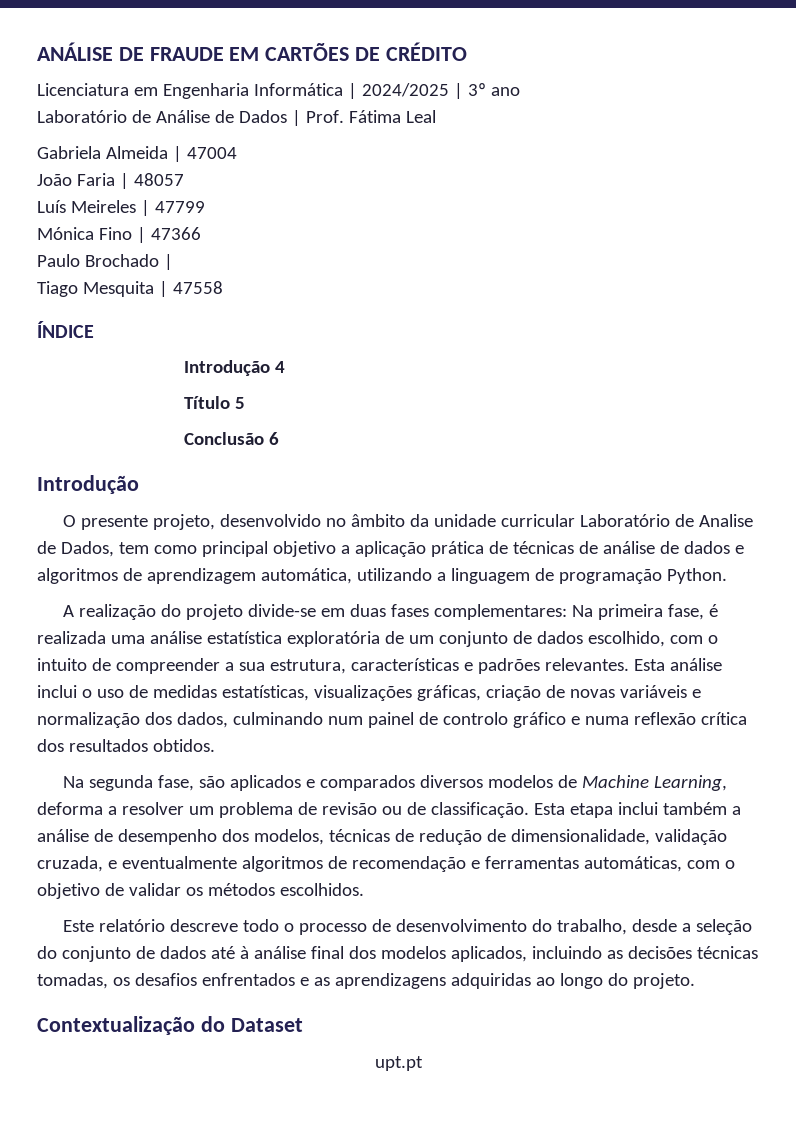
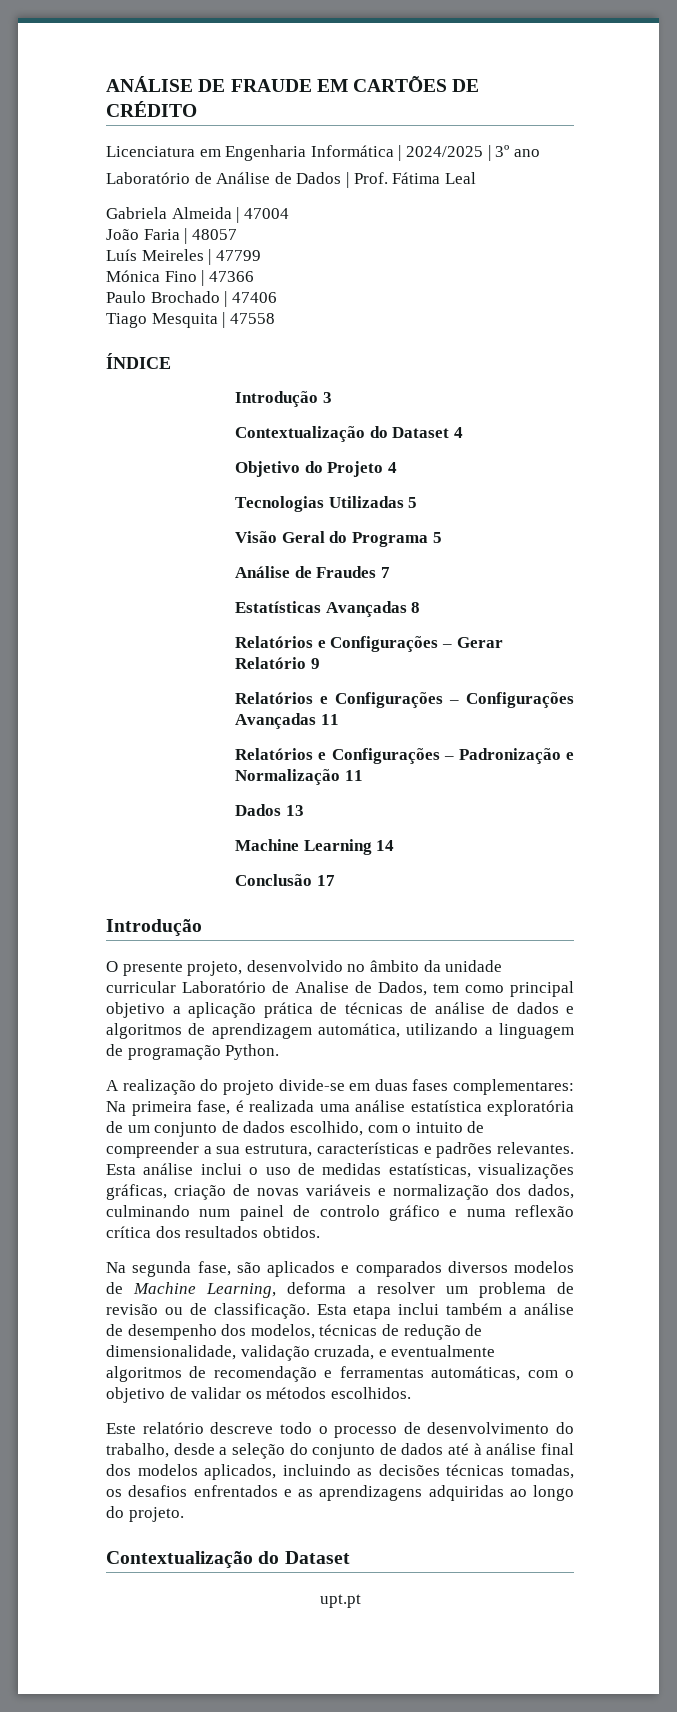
- Paulo Brochado |
+ Paulo Brochado | 47406
- Introdução 4
- Título 5
+ Introdução 3
+ Contextualização do Dataset 4
+ Objetivo do Projeto 4
+ Tecnologias Utilizadas 5
+ Visão Geral do Programa 5
+ Análise de Fraudes 7
+ Estatísticas Avançadas 8
+ Relatórios e Configurações – Gerar Relatório 9
+ Relatórios e Configurações – Configurações Avançadas 11
+ Relatórios e Configurações – Padronização e Normalização 11
+ Dados 13
+ Machine Learning 14
- Conclusão 6
+ Conclusão 17

